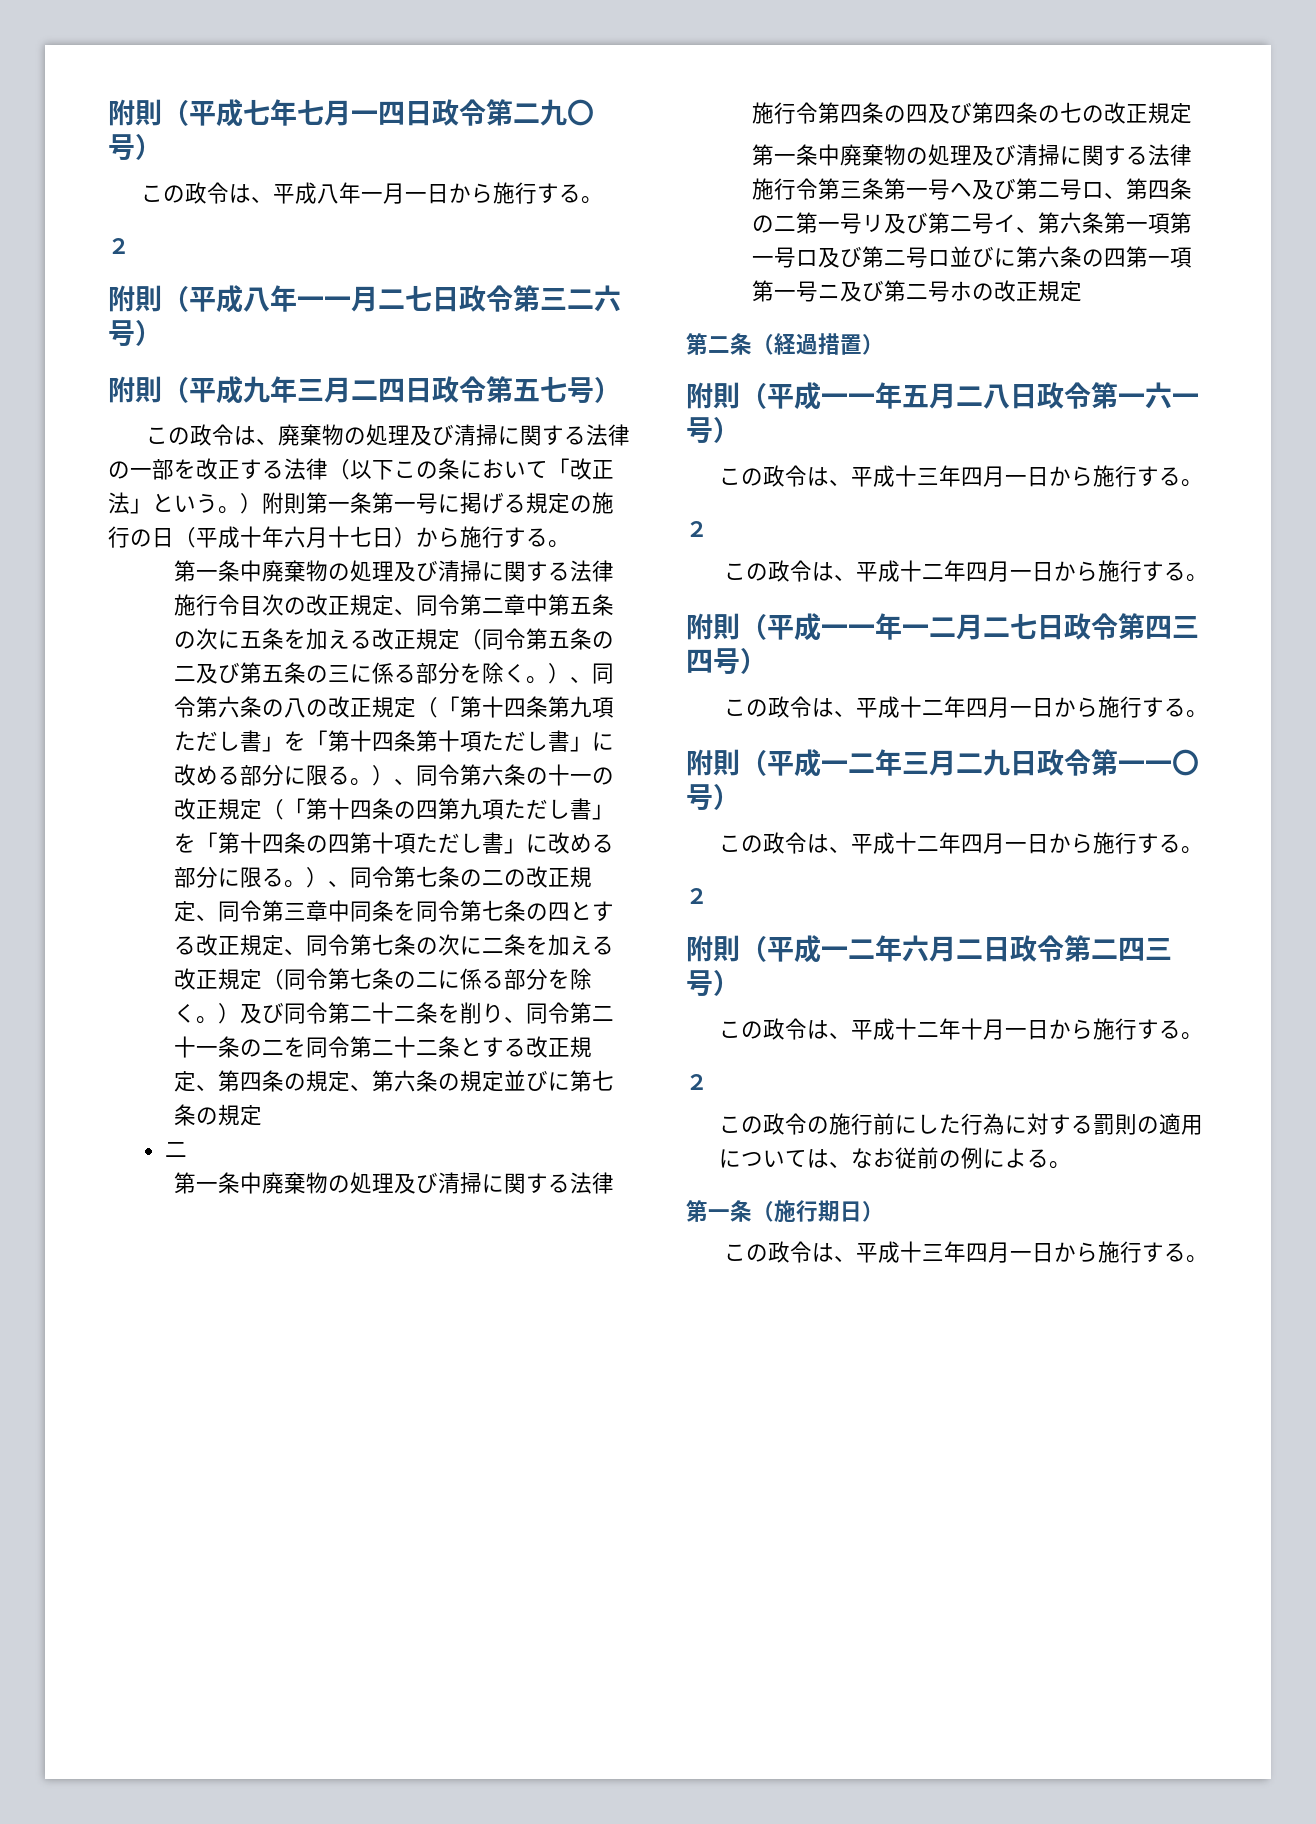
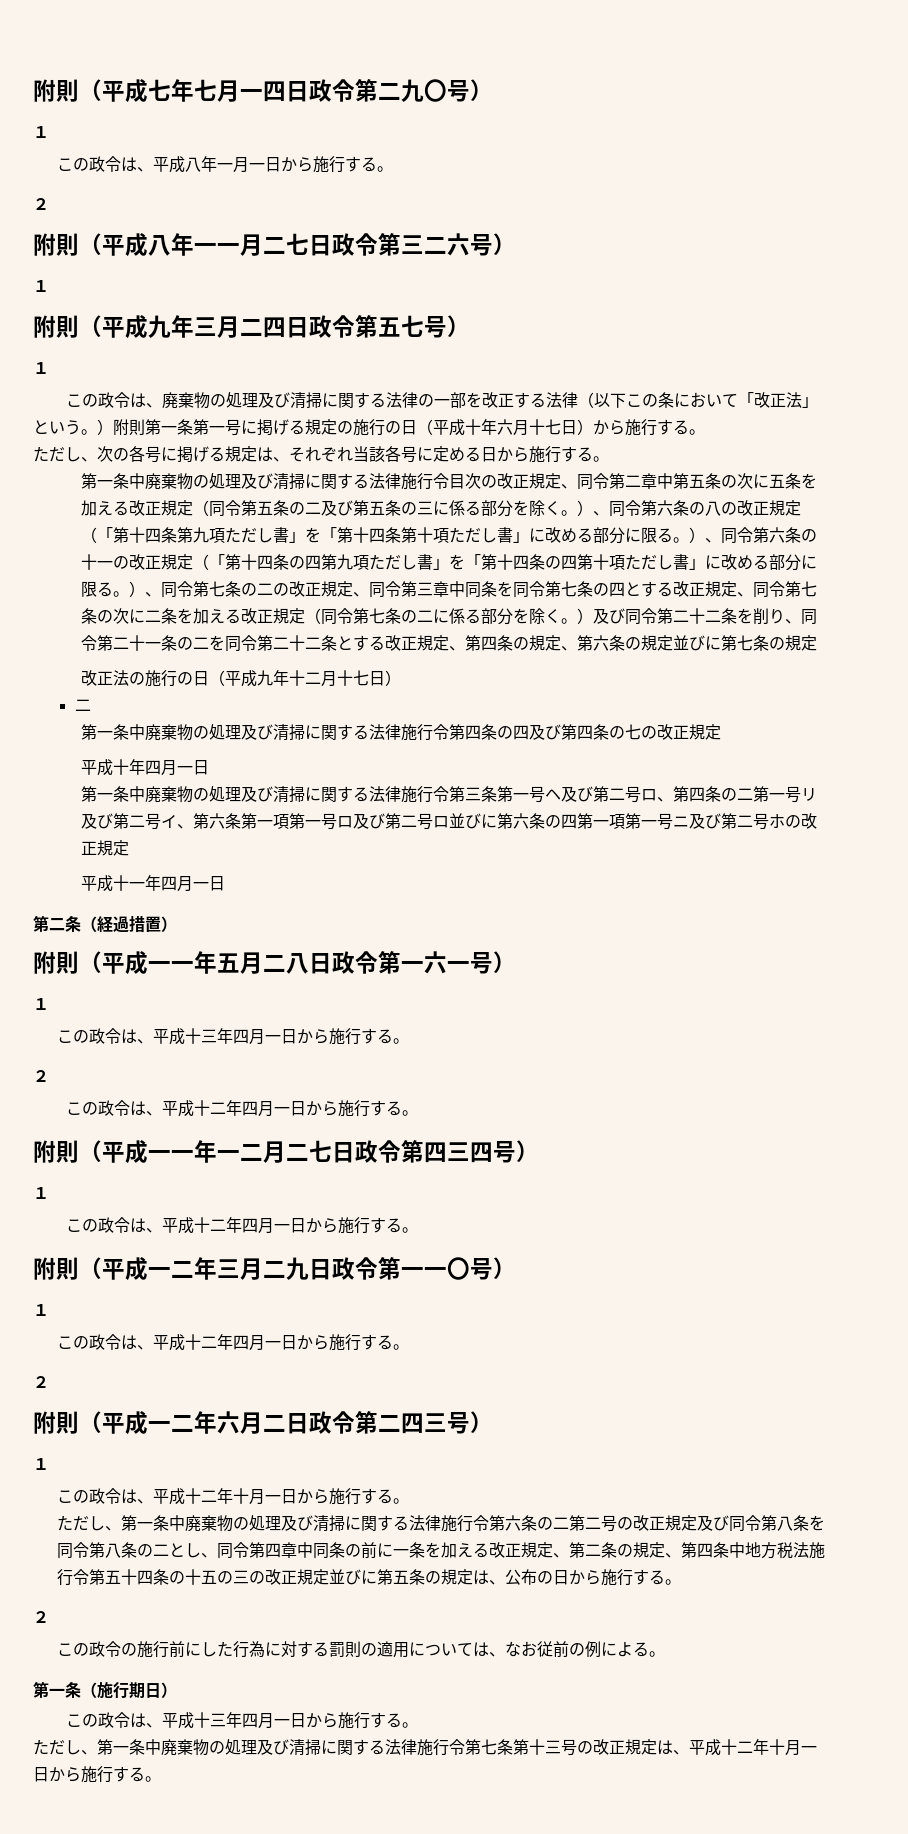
  附則（平成七年七月一四日政令第二九〇号）
+ １
  附則（平成八年一一月二七日政令第三二六号）
+ １
  附則（平成九年三月二四日政令第五七号）
+ １
+ ただし、次の各号に掲げる規定は、それぞれ当該各号に定める日から施行する。
+ 改正法の施行の日（平成九年十二月十七日）
+ 平成十年四月一日
+ 平成十一年四月一日
  附則（平成一一年五月二八日政令第一六一号）
+ １
  附則（平成一一年一二月二七日政令第四三四号）
+ １
  附則（平成一二年三月二九日政令第一一〇号）
+ １
  附則（平成一二年六月二日政令第二四三号）
+ １
+ ただし、第一条中廃棄物の処理及び清掃に関する法律施行令第六条の二第二号の改正規定及び同令第八条を同令第八条の二とし、同令第四章中同条の前に一条を加える改正規定、第二条の規定、第四条中地方税法施行令第五十四条の十五の三の改正規定並びに第五条の規定は、公布の日から施行する。
+ ただし、第一条中廃棄物の処理及び清掃に関する法律施行令第七条第十三号の改正規定は、平成十二年十月一日から施行する。

